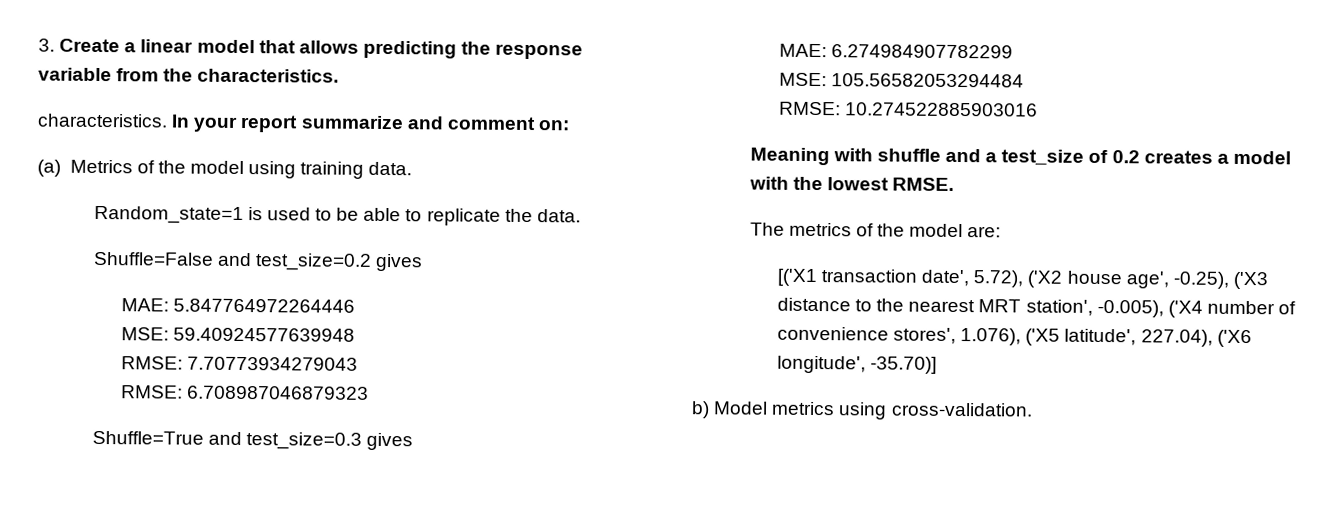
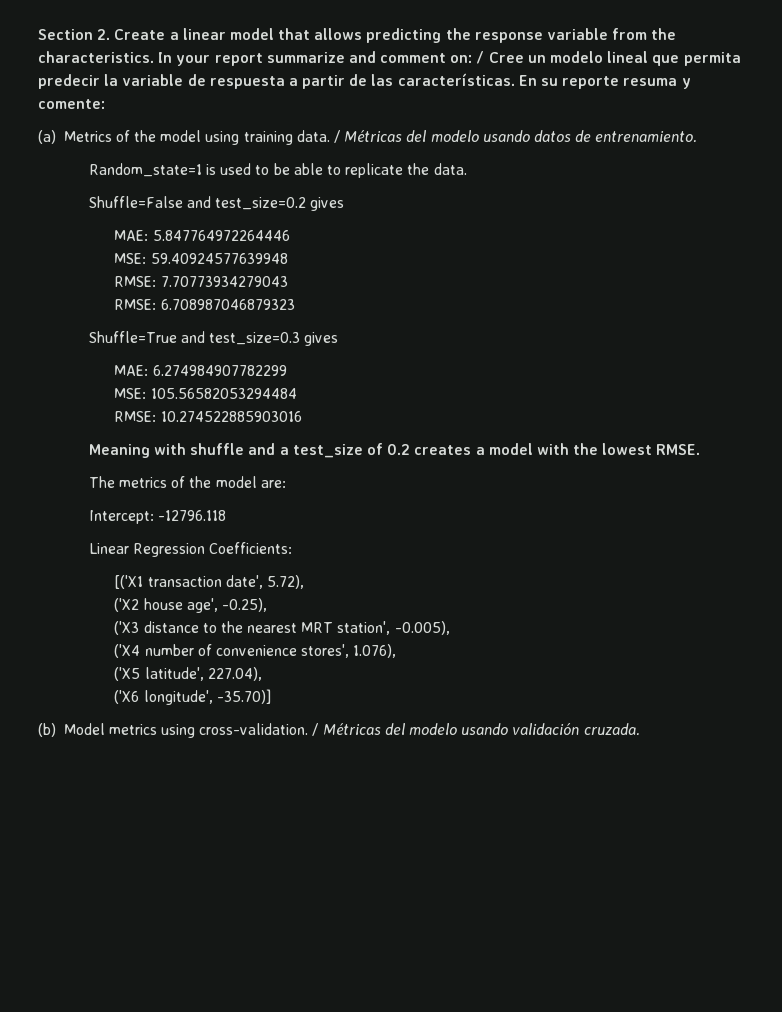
- 3. Create a linear model that allows predicting the response variable from the characteristics.
- characteristics.
+ Section 2. Create a linear model that allows predicting the response variable from the characteristics.
- In your report summarize and comment on:
+ In your report summarize and comment on: / Cree un modelo lineal que permita predecir la variable de respuesta a partir de las características. En su reporte resuma y comente:
+ / Métricas del modelo usando datos de entrenamiento.
+ Intercept: -12796.118
+ Linear Regression Coefficients:
- [('X1 transaction date', 5.72), ('X2 house age', -0.25), ('X3 distance to the nearest MRT station', -0.005), ('X4 number of convenience stores', 1.076), ('X5 latitude', 227.04), ('X6 longitude', -35.70)]
+ [('X1 transaction date', 5.72),
+ ('X2 house age', -0.25),
+ ('X3 distance to the nearest MRT station', -0.005),
+ ('X4 number of convenience stores', 1.076),
+ ('X5 latitude', 227.04),
+ ('X6 longitude', -35.70)]
- b) Model metrics using cross-validation.
+ (b) Model metrics using cross-validation.
+ / Métricas del modelo usando validación cruzada.

